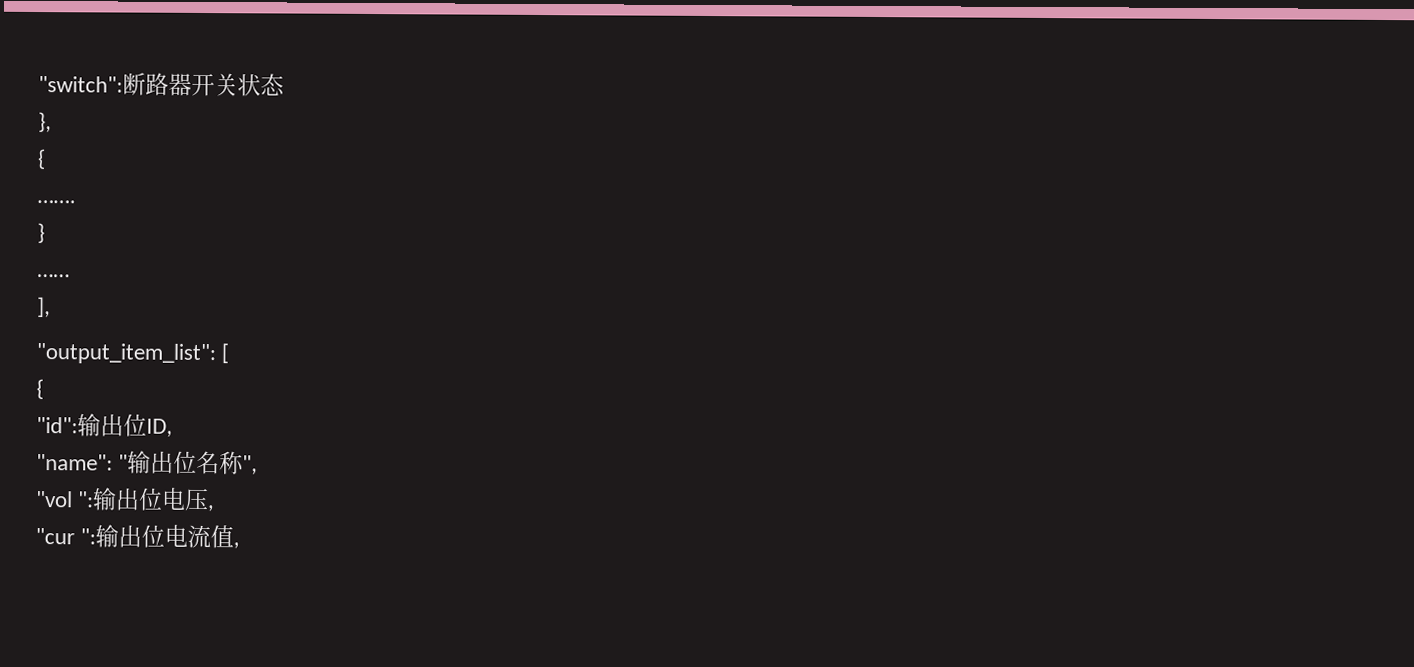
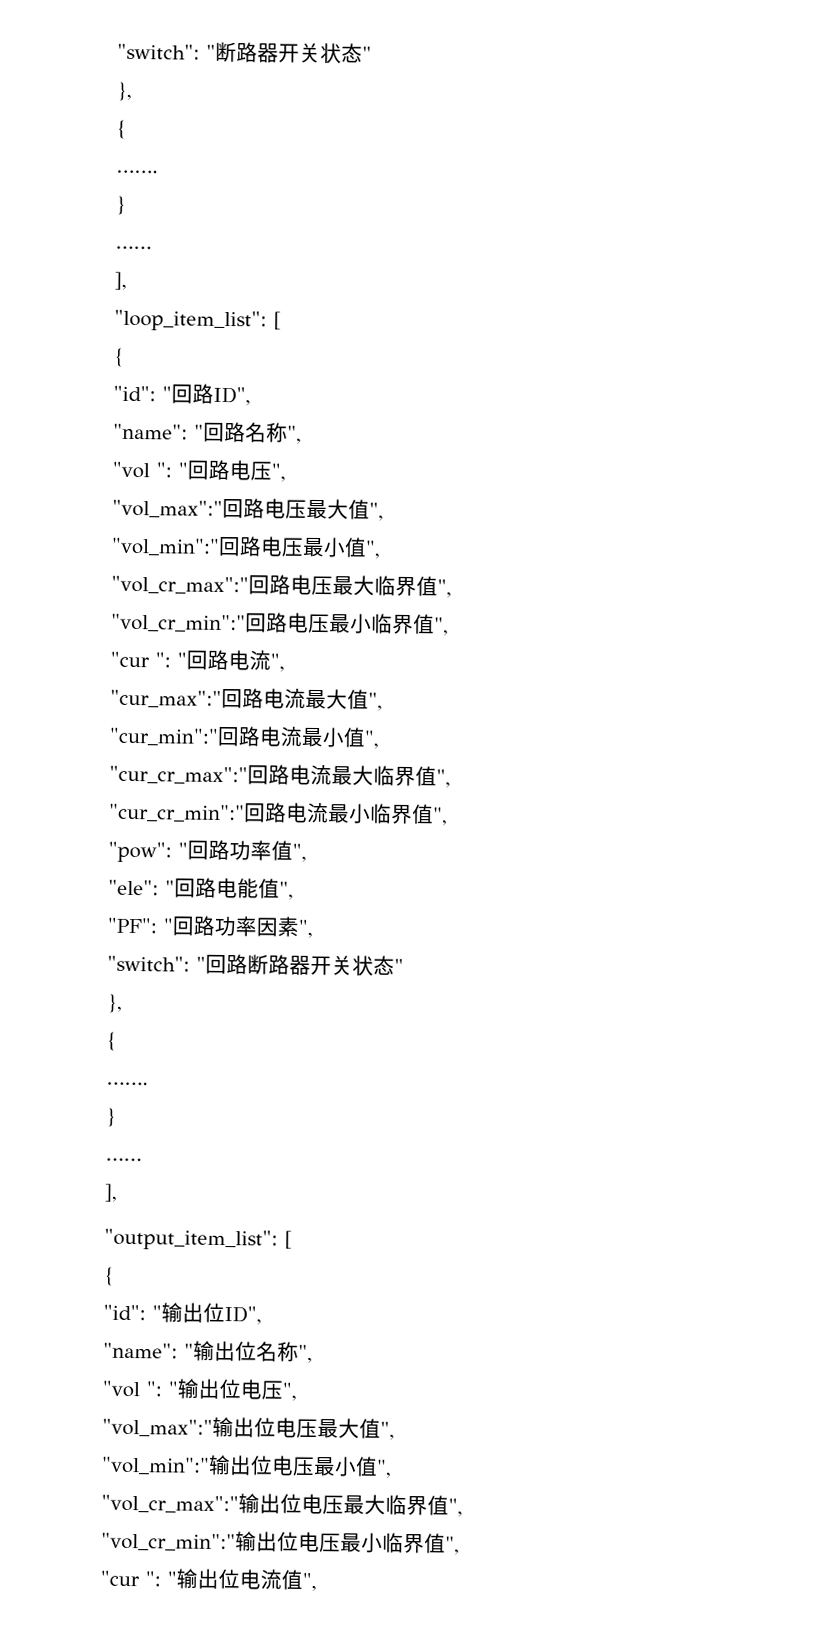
- "switch":断路器开关状态
+ "switch": "断路器开关状态"
+ },
+ {
+ …….
+ }
+ ……
+ ],
+ "loop_item_list": [
+ {
+ "id": "回路ID",
+ "name": "回路名称",
+ "vol ": "回路电压",
+ "vol_max":"回路电压最大值",
+ "vol_min":"回路电压最小值",
+ "vol_cr_max":"回路电压最大临界值",
+ "vol_cr_min":"回路电压最小临界值",
+ "cur ": "回路电流",
+ "cur_max":"回路电流最大值",
+ "cur_min":"回路电流最小值",
+ "cur_cr_max":"回路电流最大临界值",
+ "cur_cr_min":"回路电流最小临界值",
+ "pow": "回路功率值",
+ "ele": "回路电能值",
+ "PF": "回路功率因素",
+ "switch": "回路断路器开关状态"
- "id":输出位ID,
+ "id": "输出位ID",
- "vol ":输出位电压,
- "cur ":输出位电流值,
+ "vol ": "输出位电压",
+ "vol_max":"输出位电压最大值",
+ "vol_min":"输出位电压最小值",
+ "vol_cr_max":"输出位电压最大临界值",
+ "vol_cr_min":"输出位电压最小临界值",
+ "cur ": "输出位电流值",

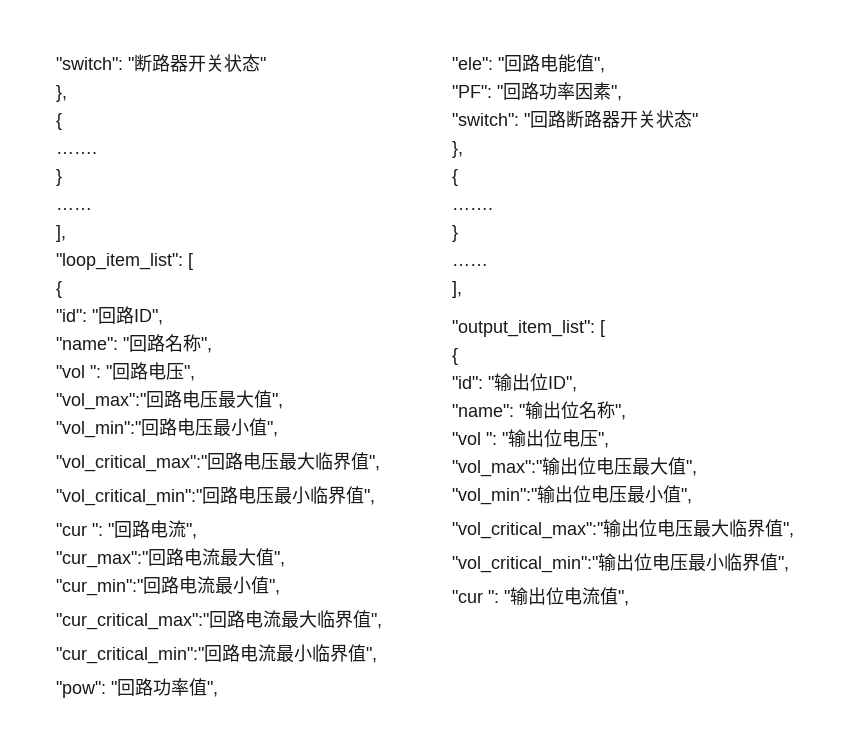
- "vol_cr_max":"回路电压最大临界值",
+ "vol_critical_max":"回路电压最大临界值",
- "vol_cr_min":"回路电压最小临界值",
+ "vol_critical_min":"回路电压最小临界值",
- "cur_cr_max":"回路电流最大临界值",
+ "cur_critical_max":"回路电流最大临界值",
- "cur_cr_min":"回路电流最小临界值",
+ "cur_critical_min":"回路电流最小临界值",
- "vol_cr_max":"输出位电压最大临界值",
+ "vol_critical_max":"输出位电压最大临界值",
- "vol_cr_min":"输出位电压最小临界值",
+ "vol_critical_min":"输出位电压最小临界值",

